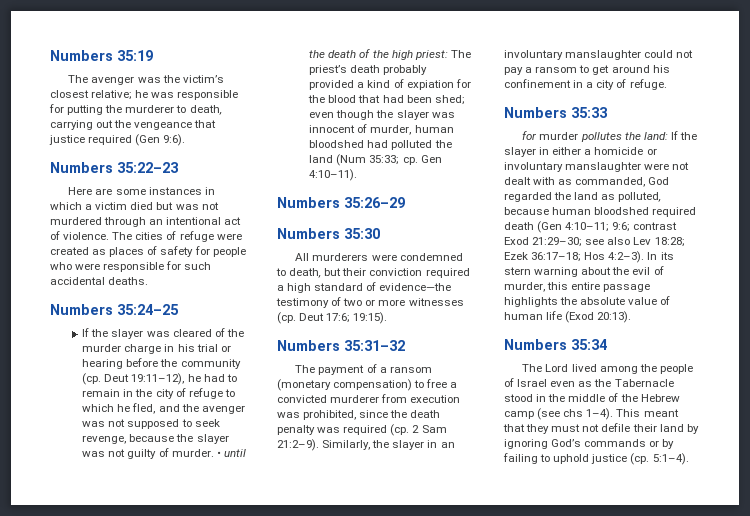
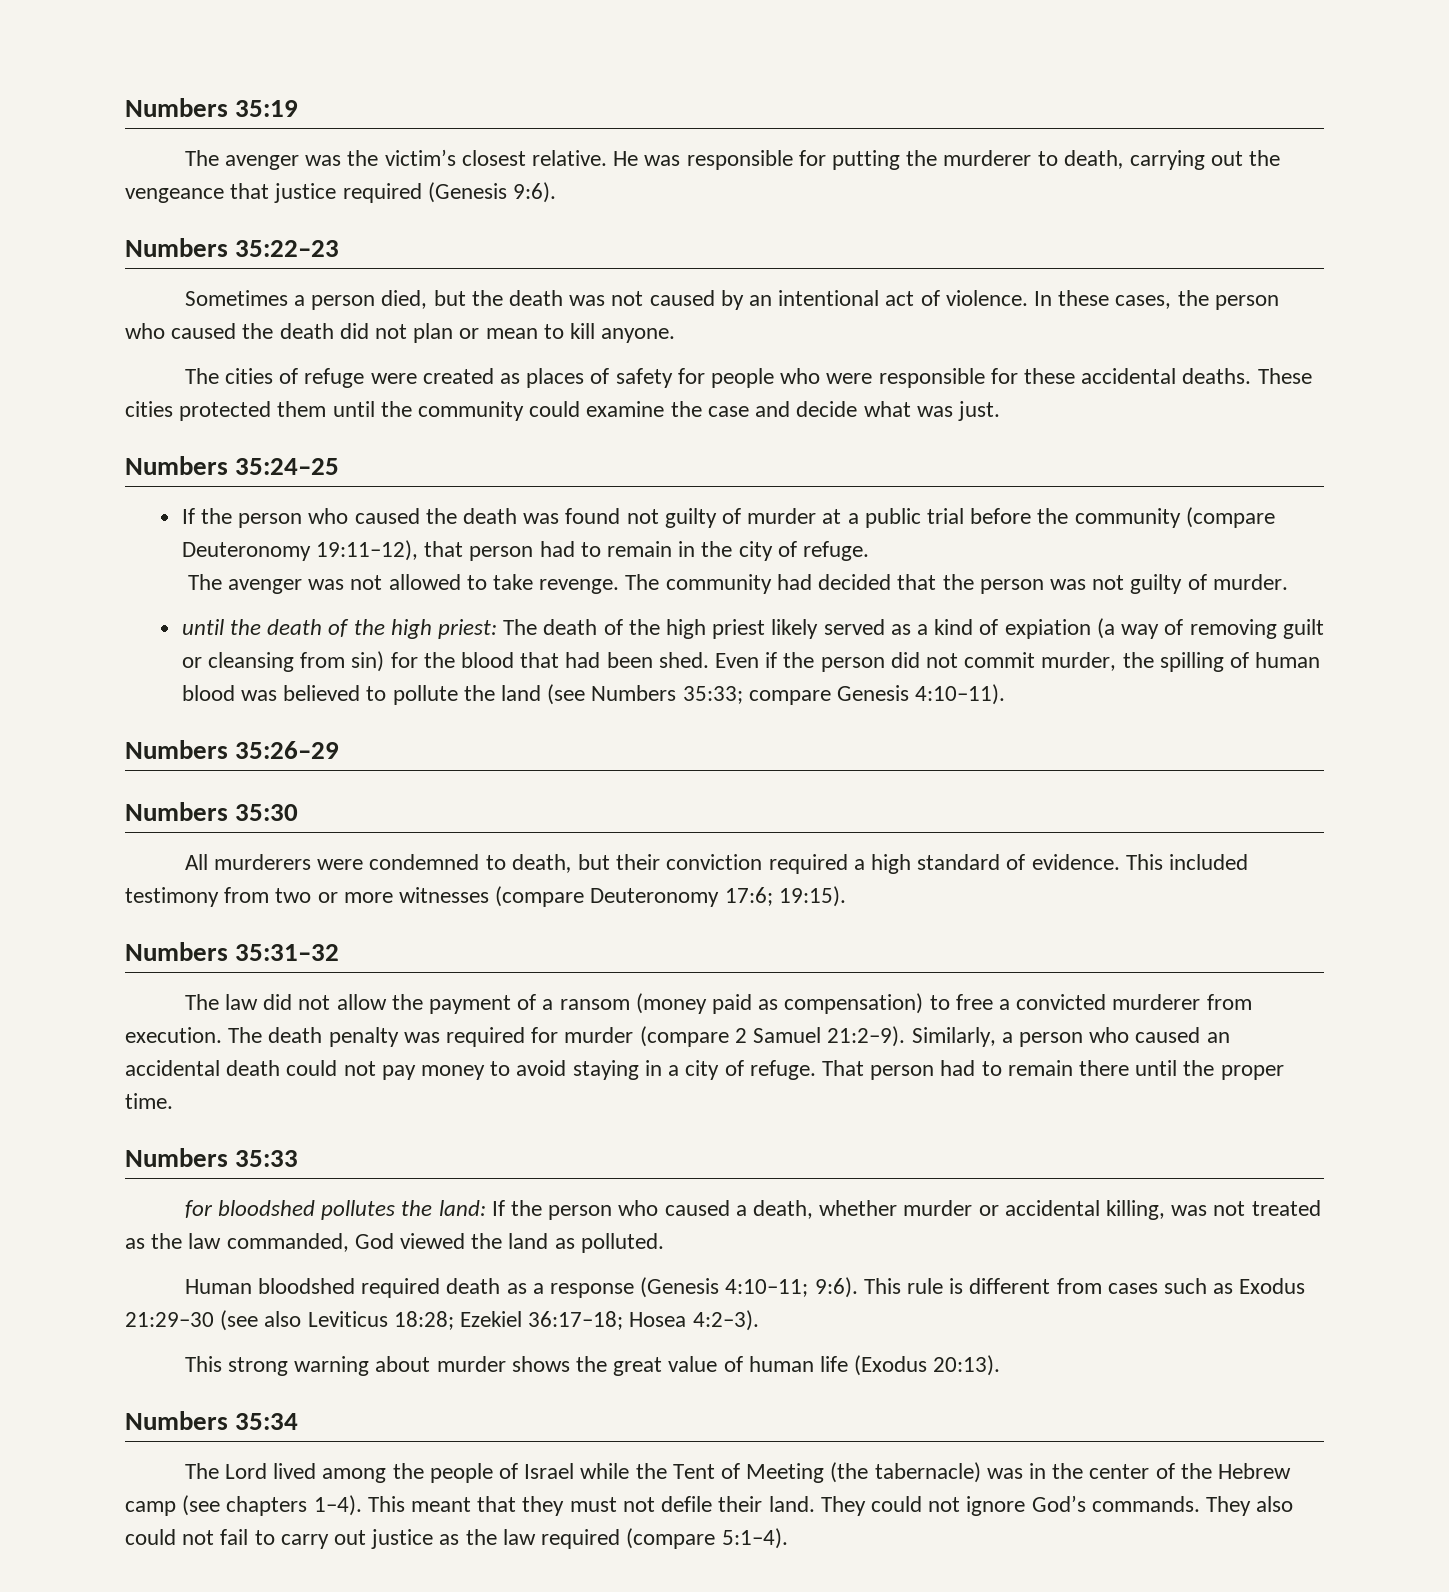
- The avenger was the victim’s closest relative; he was responsible for putting the murderer to death, carrying out the vengeance that justice required (Gen 9:6).
+ The avenger was the victim’s closest relative. He was responsible for putting the murderer to death, carrying out the vengeance that justice required (Genesis 9:6).
- Here are some instances in which a victim died but was not murdered through an intentional act of violence. The cities of refuge were created as places of safety for people who were responsible for such accidental deaths.
+ Sometimes a person died, but the death was not caused by an intentional act of violence. In these cases, the person who caused the death did not plan or mean to kill anyone.
+ The cities of refuge were created as places of safety for people who were responsible for these accidental deaths. These cities protected them until the community could examine the case and decide what was just.
  Numbers 35:24–25
- If the slayer was cleared of the murder charge in his trial or hearing before the community (cp. Deut 19:11–12), he had to remain in the city of refuge to which he fled, and the avenger was not supposed to seek revenge, because the slayer was not guilty of murder. • until the death of the high priest: The priest’s death probably provided a kind of expiation for the blood that had been shed; even though the slayer was innocent of murder, human bloodshed had polluted the land (Num 35:33; cp. Gen 4:10–11).
+ If the person who caused the death was found not guilty of murder at a public trial before the community (compare Deuteronomy 19:11–12), that person had to remain in the city of refuge.
+ The avenger was not allowed to take revenge. The community had decided that the person was not guilty of murder.
+ until the death of the high priest: The death of the high priest likely served as a kind of expiation (a way of removing guilt or cleansing from sin) for the blood that had been shed. Even if the person did not commit murder, the spilling of human blood was believed to pollute the land (see Numbers 35:33; compare Genesis 4:10–11).
- All murderers were condemned to death, but their conviction required a high standard of evidence—the testimony of two or more witnesses (cp. Deut 17:6; 19:15).
+ All murderers were condemned to death, but their conviction required a high standard of evidence. This included testimony from two or more witnesses (compare Deuteronomy 17:6; 19:15).
- The payment of a ransom (monetary compensation) to free a convicted murderer from execution was prohibited, since the death penalty was required (cp. 2 Sam 21:2–9). Similarly, the slayer in an involuntary manslaughter could not pay a ransom to get around his confinement in a city of refuge.
+ The law did not allow the payment of a ransom (money paid as compensation) to free a convicted murderer from execution. The death penalty was required for murder (compare 2 Samuel 21:2–9). Similarly, a person who caused an accidental death could not pay money to avoid staying in a city of refuge. That person had to remain there until the proper time.
- for murder pollutes the land: If the slayer in either a homicide or involuntary manslaughter were not dealt with as commanded, God regarded the land as polluted, because human bloodshed required death (Gen 4:10–11; 9:6; contrast Exod 21:29–30; see also Lev 18:28; Ezek 36:17–18; Hos 4:2–3). In its stern warning about the evil of murder, this entire passage highlights the absolute value of human life (Exod 20:13).
+ for bloodshed pollutes the land: If the person who caused a death, whether murder or accidental killing, was not treated as the law commanded, God viewed the land as polluted.
+ Human bloodshed required death as a response (Genesis 4:10–11; 9:6). This rule is different from cases such as Exodus 21:29–30 (see also Leviticus 18:28; Ezekiel 36:17–18; Hosea 4:2–3).
+ This strong warning about murder shows the great value of human life (Exodus 20:13).
- The Lord lived among the people of Israel even as the Tabernacle stood in the middle of the Hebrew camp (see chs 1–4).
+ The Lord lived among the people of Israel while the Tent of Meeting (the tabernacle) was in the center of the Hebrew camp (see chapters 1–4).
- This meant that they must not defile their land by ignoring God’s commands or by failing to uphold justice (cp. 5:1–4).
+ This meant that they must not defile their land. They could not ignore God’s commands. They also could not fail to carry out justice as the law required (compare 5:1–4).

